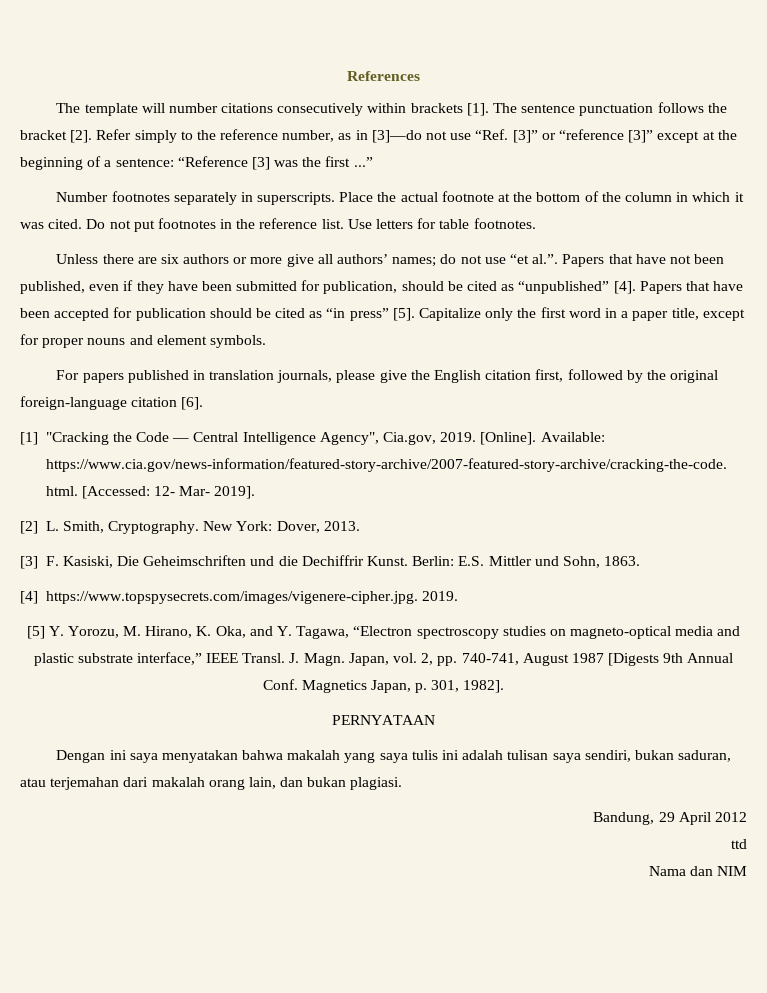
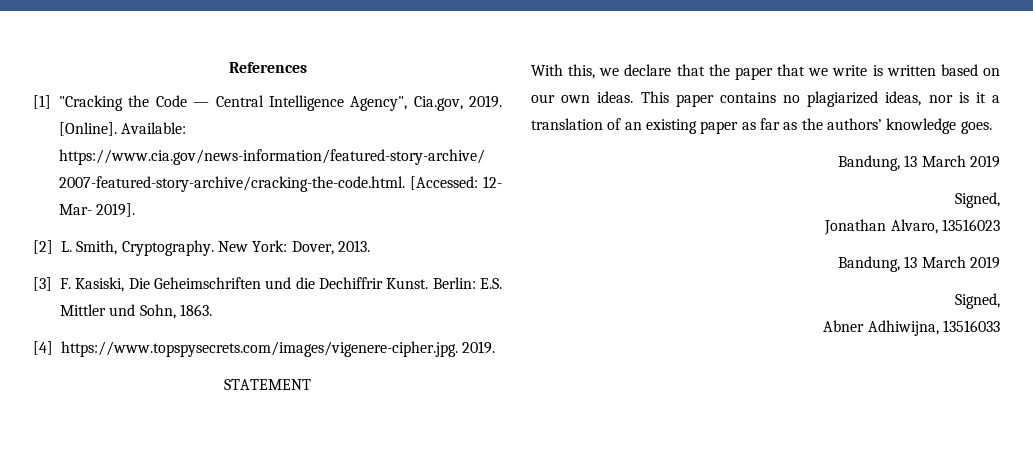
- The template will number citations consecutively within brackets [1]. The sentence punctuation follows the bracket [2]. Refer simply to the reference number, as in [3]—do not use “Ref. [3]” or “reference [3]” except at the beginning of a sentence: “Reference [3] was the first ...”
- Number footnotes separately in superscripts. Place the actual footnote at the bottom of the column in which it was cited. Do not put footnotes in the reference list. Use letters for table footnotes.
- Unless there are six authors or more give all authors’ names; do not use “et al.”. Papers that have not been published, even if they have been submitted for publication, should be cited as “unpublished” [4]. Papers that have been accepted for publication should be cited as “in press” [5]. Capitalize only the first word in a paper title, except for proper nouns and element symbols.
- For papers published in translation journals, please give the English citation first, followed by the original foreign-language citation [6].
- [5] Y. Yorozu, M. Hirano, K. Oka, and Y. Tagawa, “Electron spectroscopy studies on magneto-optical media and plastic substrate interface,” IEEE Transl. J. Magn. Japan, vol. 2, pp. 740-741, August 1987 [Digests 9th Annual Conf. Magnetics Japan, p. 301, 1982].
- PERNYATAAN
- Dengan ini saya menyatakan bahwa makalah yang saya tulis ini adalah tulisan saya sendiri, bukan saduran, atau terjemahan dari makalah orang lain, dan bukan plagiasi.
- Bandung, 29 April 2012
- ttd
- Nama dan NIM
+ STATEMENT
+ With this, we declare that the paper that we write is written based on our own ideas. This paper contains no plagiarized ideas, nor is it a translation of an existing paper as far as the authors’ knowledge goes.
+ Bandung, 13 March 2019
+ Signed,
+ Jonathan Alvaro, 13516023
+ Bandung, 13 March 2019
+ Signed,
+ Abner Adhiwijna, 13516033

